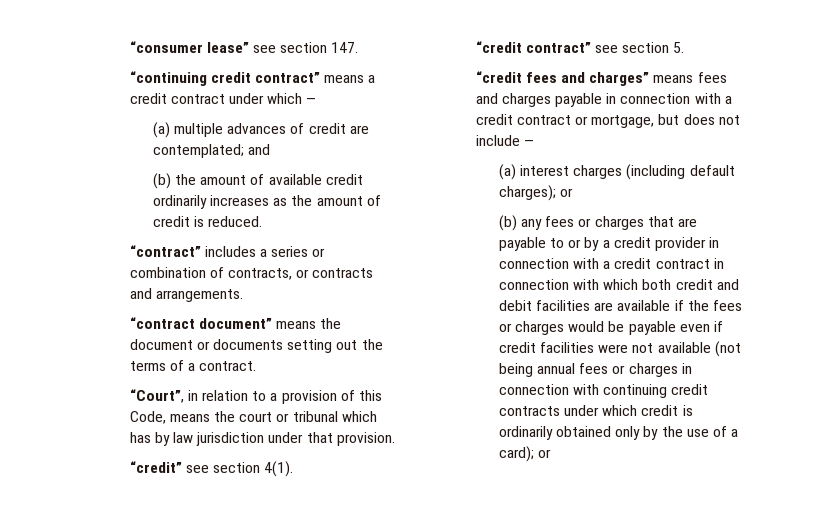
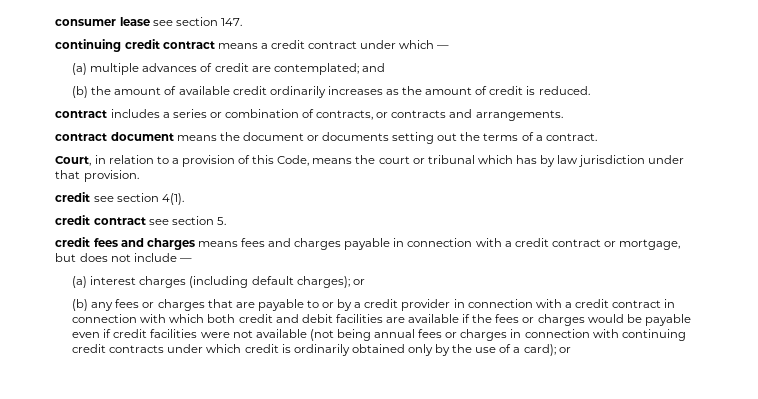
- “consumer lease” see section 147.
+ consumer lease see section 147.
- “continuing credit contract” means a credit contract under which —
+ continuing credit contract means a credit contract under which —
- “contract” includes a series or combination of contracts, or contracts and arrangements.
+ contract includes a series or combination of contracts, or contracts and arrangements.
- “contract document” means the document or documents setting out the terms of a contract.
+ contract document means the document or documents setting out the terms of a contract.
- “Court”, in relation to a provision of this Code, means the court or tribunal which has by law jurisdiction under that provision.
+ Court, in relation to a provision of this Code, means the court or tribunal which has by law jurisdiction under that provision.
- “credit” see section 4(1).
+ credit see section 4(1).
- “credit contract” see section 5.
+ credit contract see section 5.
- “credit fees and charges” means fees and charges payable in connection with a credit contract or mortgage, but does not include —
+ credit fees and charges means fees and charges payable in connection with a credit contract or mortgage, but does not include —

